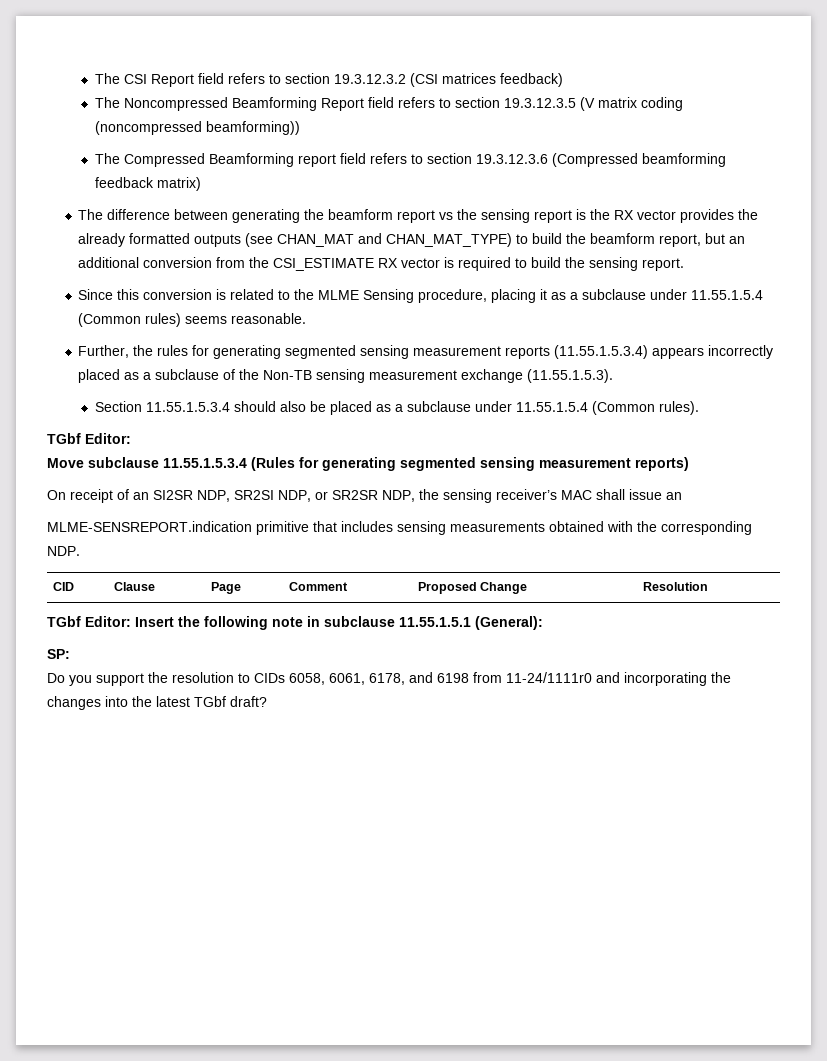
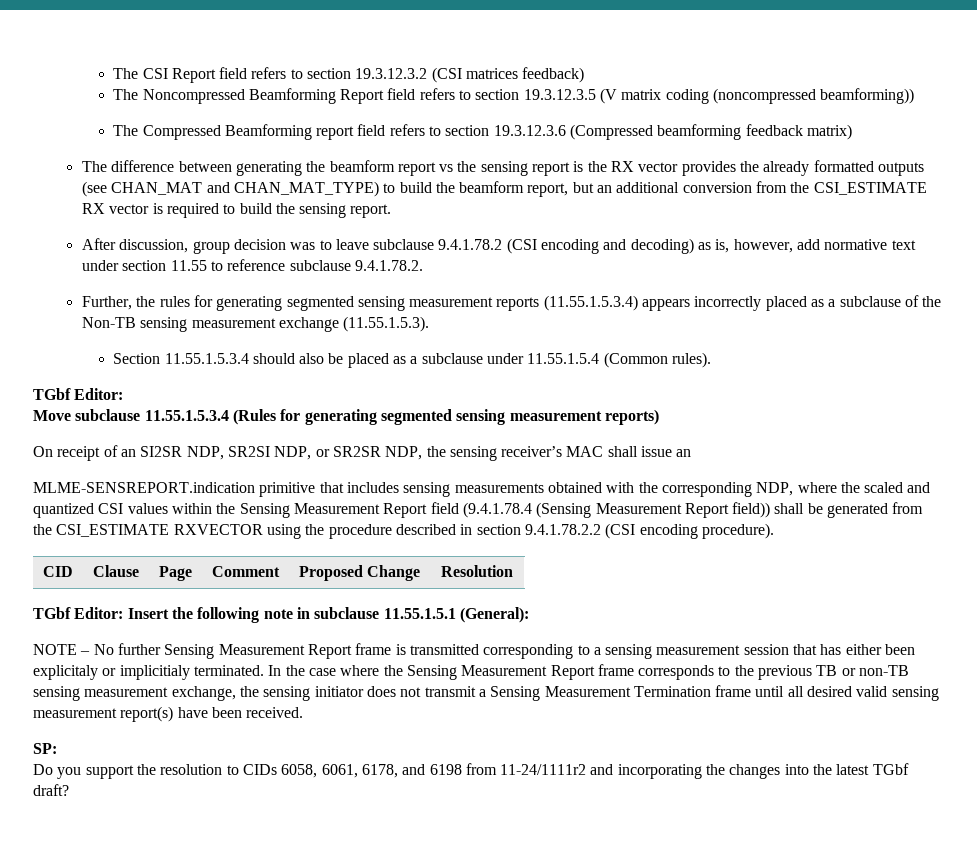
- Since this conversion is related to the MLME Sensing procedure, placing it as a subclause under 11.55.1.5.4 (Common rules) seems reasonable.
+ After discussion, group decision was to leave subclause 9.4.1.78.2 (CSI encoding and decoding) as is, however, add normative text under section 11.55 to reference subclause 9.4.1.78.2.
- MLME-SENSREPORT.indication primitive that includes sensing measurements obtained with the corresponding NDP.
+ MLME-SENSREPORT.indication primitive that includes sensing measurements obtained with the corresponding NDP, where the scaled and quantized CSI values within the Sensing Measurement Report field (9.4.1.78.4 (Sensing Measurement Report field)) shall be generated from the CSI_ESTIMATE RXVECTOR using the procedure described in section 9.4.1.78.2.2 (CSI encoding procedure).
+ NOTE – No further Sensing Measurement Report frame is transmitted corresponding to a sensing measurement session that has either been explicitaly or implicitialy terminated. In the case where the Sensing Measurement Report frame corresponds to the previous TB or non-TB sensing measurement exchange, the sensing initiator does not transmit a Sensing Measurement Termination frame until all desired valid sensing measurement report(s) have been received.
- Do you support the resolution to CIDs 6058, 6061, 6178, and 6198 from 11-24/1111r0 and incorporating the changes into the latest TGbf draft?
+ Do you support the resolution to CIDs 6058, 6061, 6178, and 6198 from 11-24/1111r2 and incorporating the changes into the latest TGbf draft?

